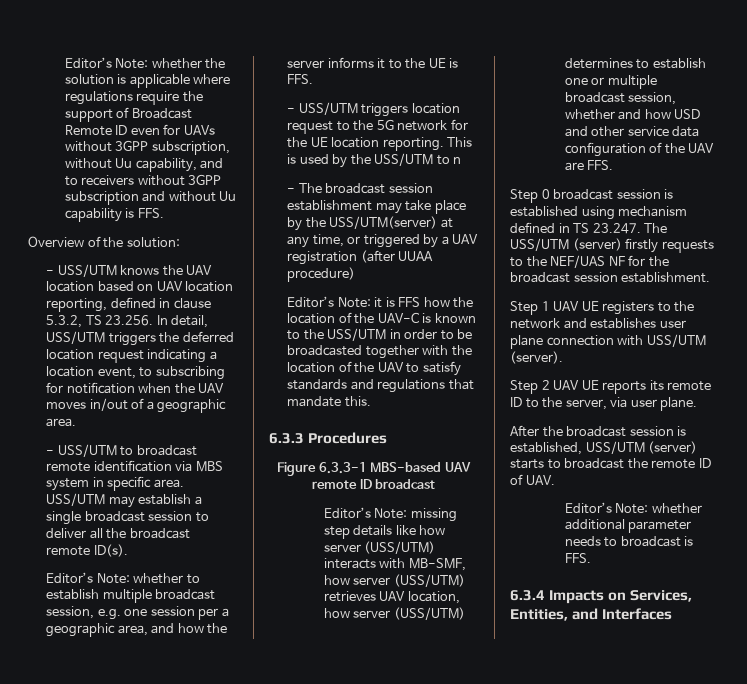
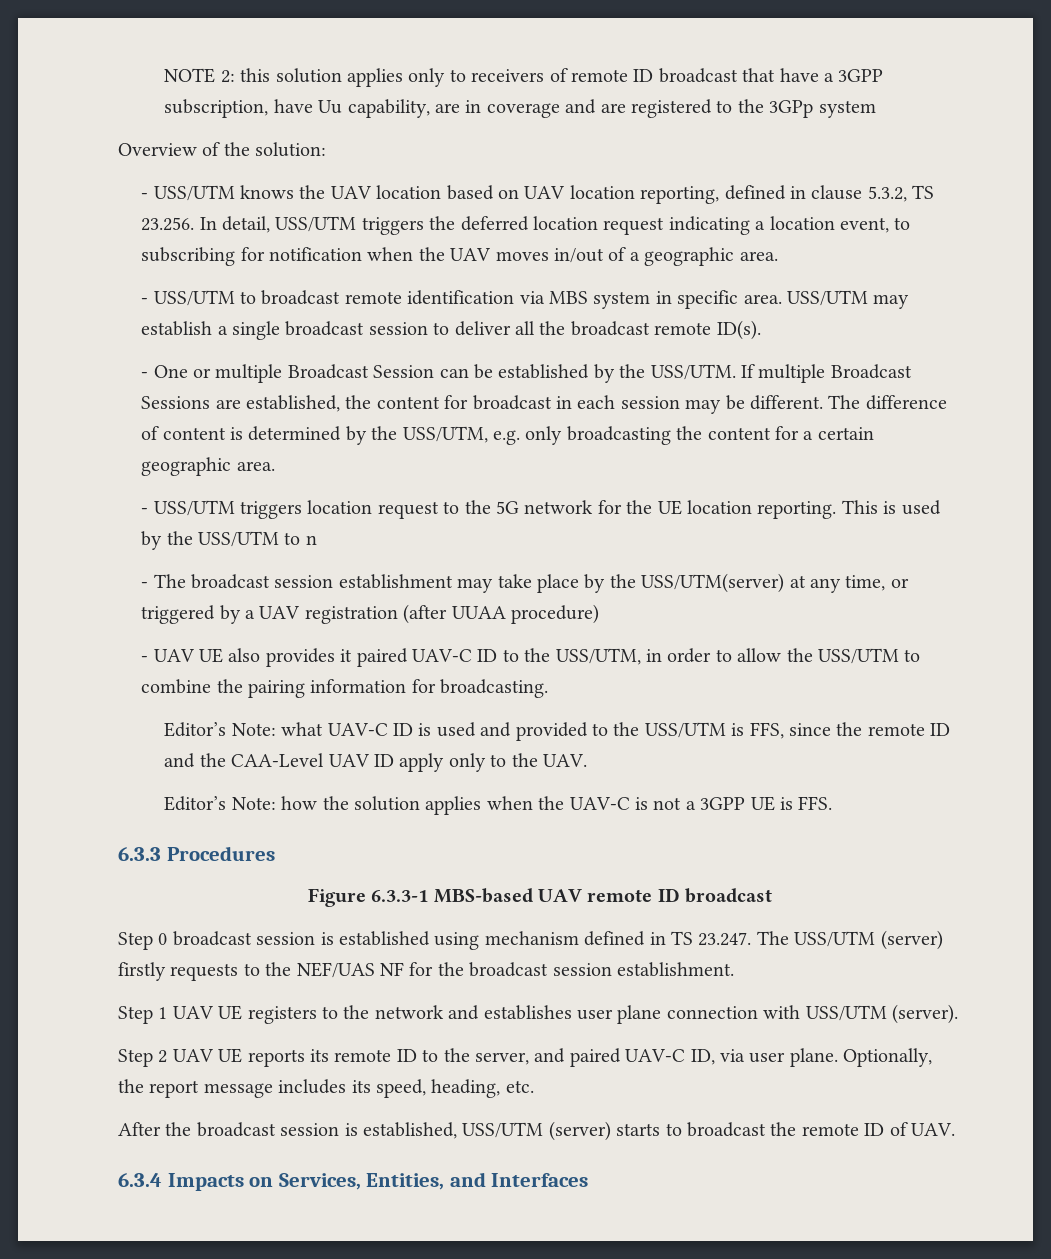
- Editor’s Note: whether the solution is applicable where regulations require the support of Broadcast Remote ID even for UAVs without 3GPP subscription, without Uu capability, and to receivers without 3GPP subscription and without Uu capability is FFS.
+ NOTE 2: this solution applies only to receivers of remote ID broadcast that have a 3GPP subscription, have Uu capability, are in coverage and are registered to the 3GPp system
- Editor’s Note: whether to establish multiple broadcast session, e.g. one session per a geographic area, and how the server informs it to the UE is FFS.
+ - One or multiple Broadcast Session can be established by the USS/UTM. If multiple Broadcast Sessions are established, the content for broadcast in each session may be different. The difference of content is determined by the USS/UTM, e.g. only broadcasting the content for a certain geographic area.
- Editor’s Note: it is FFS how the location of the UAV-C is known to the USS/UTM in order to be broadcasted together with the location of the UAV to satisfy standards and regulations that mandate this.
+ - UAV UE also provides it paired UAV-C ID to the USS/UTM, in order to allow the USS/UTM to combine the pairing information for broadcasting.
+ Editor’s Note: what UAV-C ID is used and provided to the USS/UTM is FFS, since the remote ID and the CAA-Level UAV ID apply only to the UAV.
+ Editor’s Note: how the solution applies when the UAV-C is not a 3GPP UE is FFS.
- Editor’s Note: missing step details like how server (USS/UTM) interacts with MB-SMF, how server (USS/UTM) retrieves UAV location, how server (USS/UTM) determines to establish one or multiple broadcast session, whether and how USD and other service data configuration of the UAV are FFS.
- Step 2 UAV UE reports its remote ID to the server, via user plane.
+ Step 2 UAV UE reports its remote ID to the server, and paired UAV-C ID, via user plane. Optionally, the report message includes its speed, heading, etc.
- Editor’s Note: whether additional parameter needs to broadcast is FFS.

